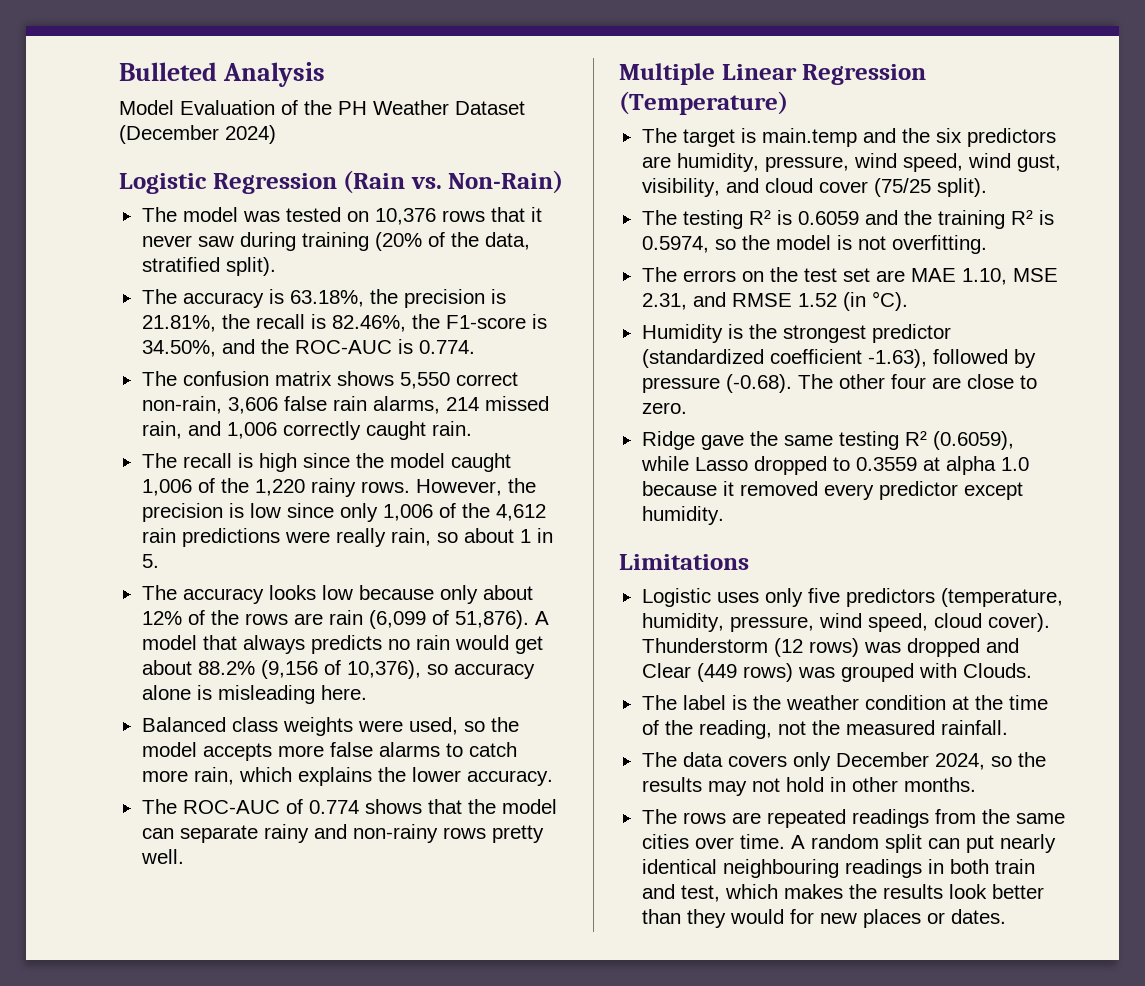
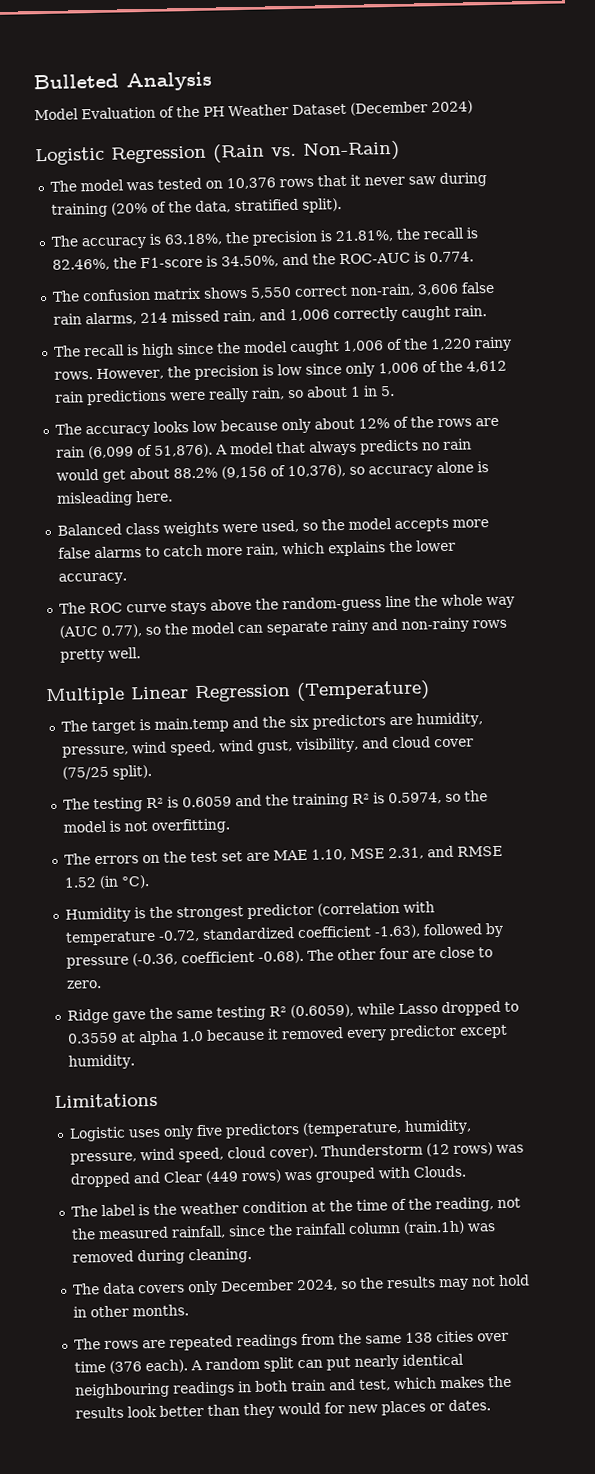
- The ROC-AUC of 0.774 shows that the model can separate rainy and non-rainy rows pretty well.
+ The ROC curve stays above the random-guess line the whole way (AUC 0.77), so the model can separate rainy and non-rainy rows pretty well.
- Humidity is the strongest predictor (standardized coefficient -1.63), followed by pressure (-0.68). The other four are close to zero.
+ Humidity is the strongest predictor (correlation with temperature -0.72, standardized coefficient -1.63), followed by pressure (-0.36, coefficient -0.68). The other four are close to zero.
- The label is the weather condition at the time of the reading, not the measured rainfall.
+ The label is the weather condition at the time of the reading, not the measured rainfall, since the rainfall column (rain.1h) was removed during cleaning.
- The rows are repeated readings from the same cities over time.
+ The rows are repeated readings from the same 138 cities over time (376 each).

